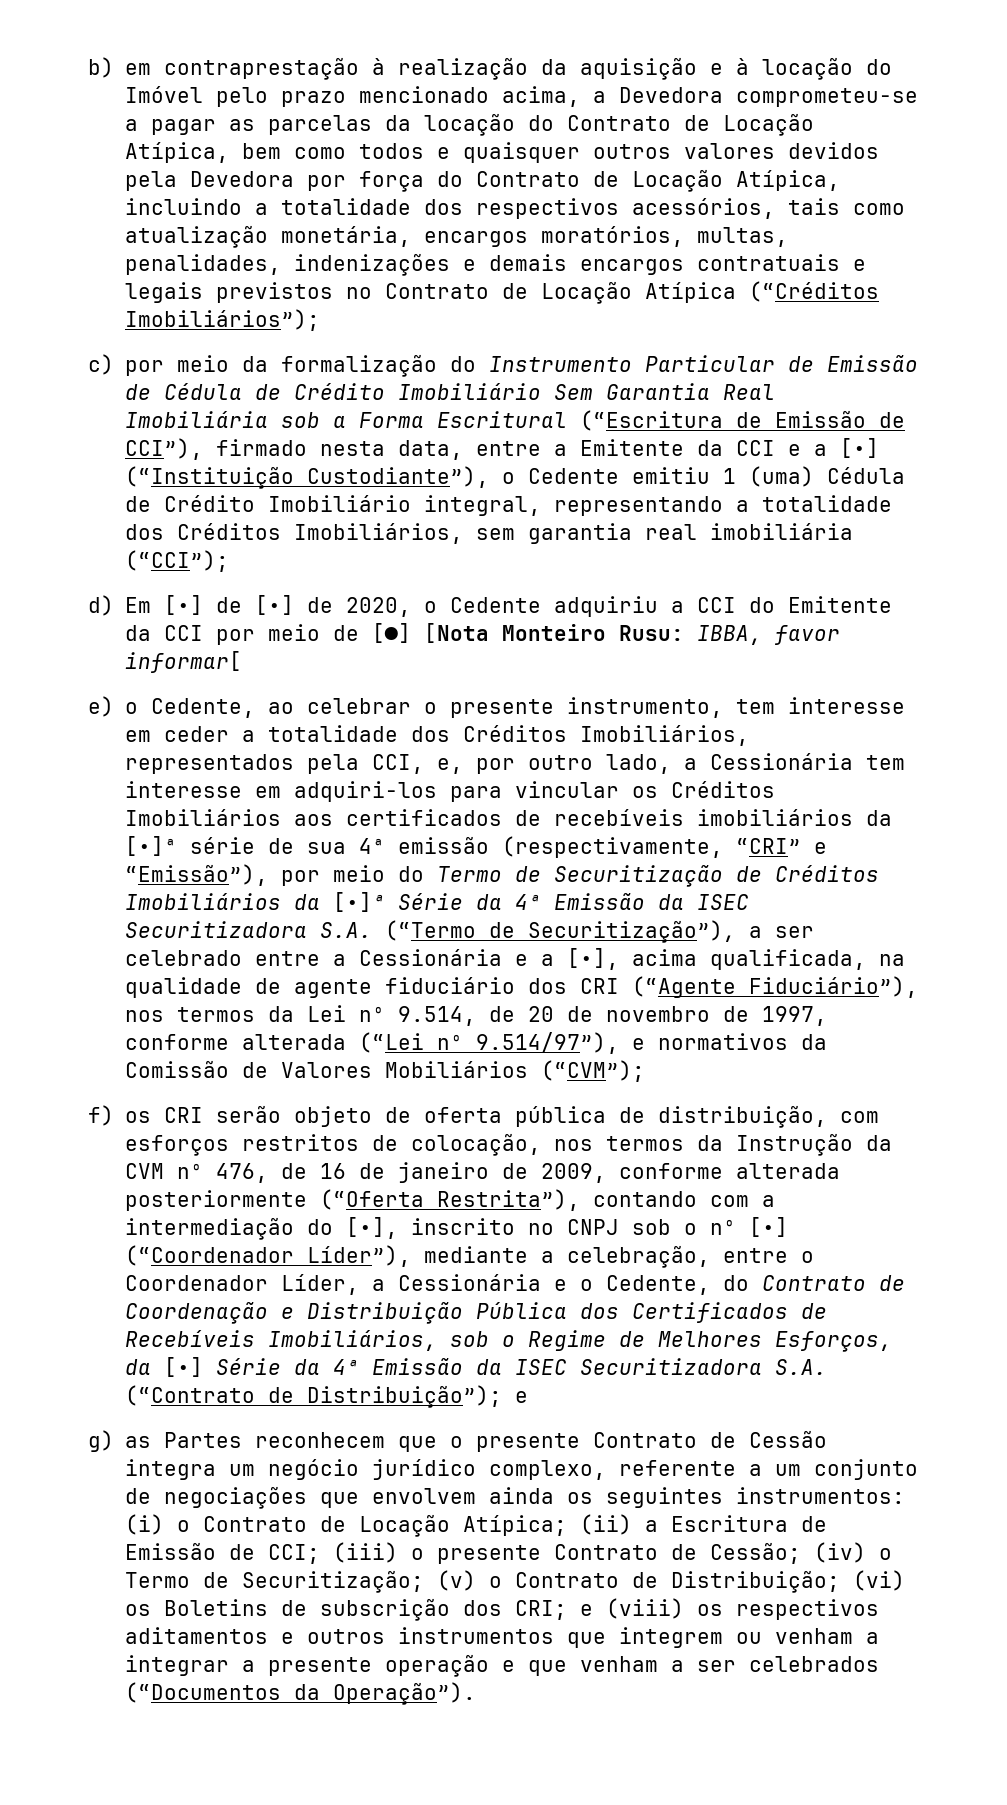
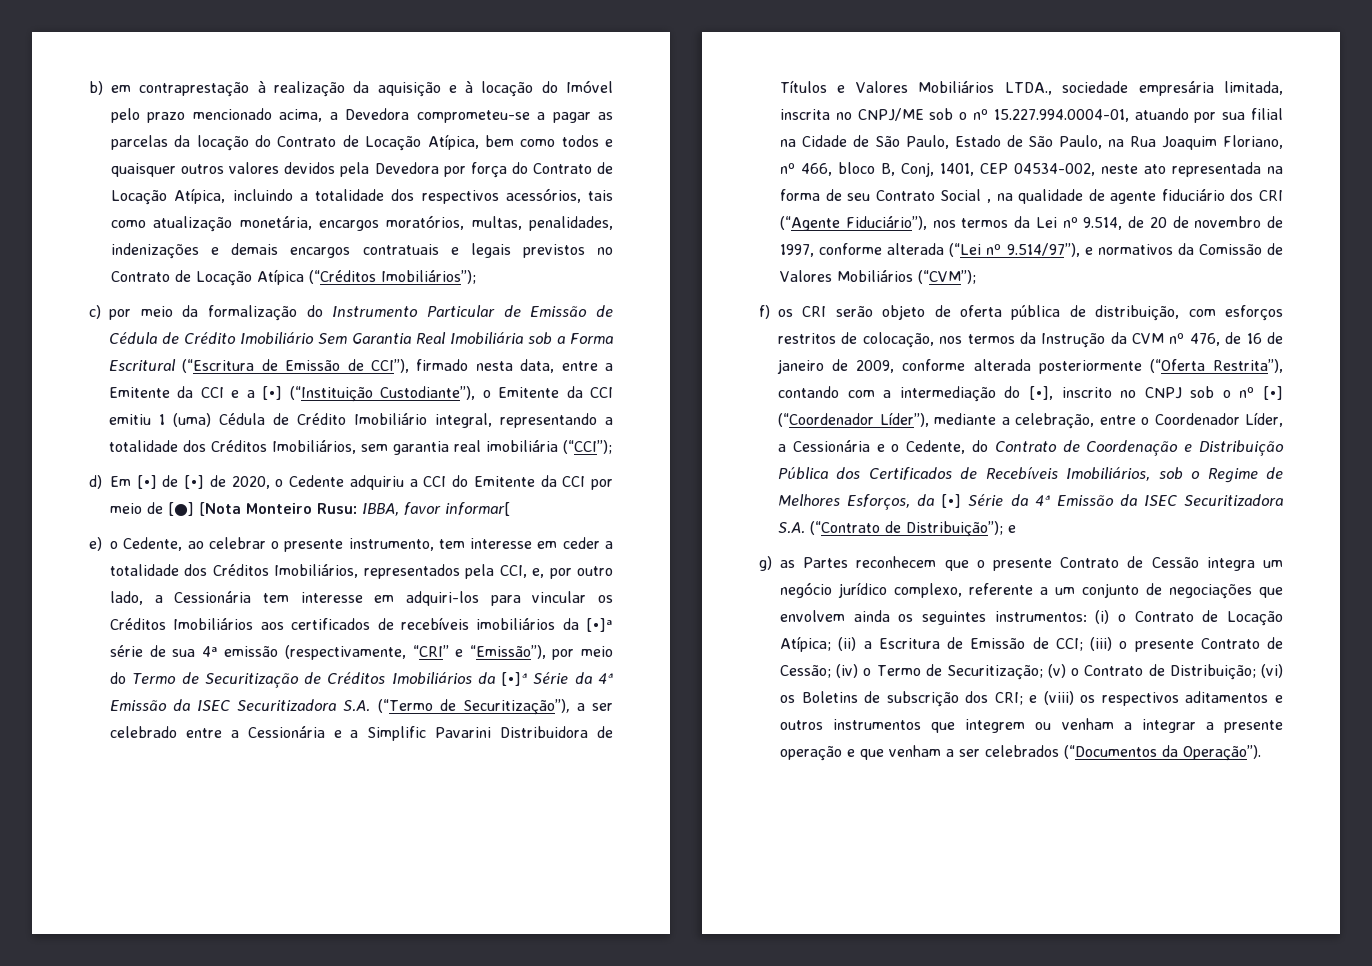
- c) por meio da formalização do Instrumento Particular de Emissão de Cédula de Crédito Imobiliário Sem Garantia Real Imobiliária sob a Forma Escritural (“Escritura de Emissão de CCI”), firmado nesta data, entre a Emitente da CCI e a [•] (“Instituição Custodiante”), o Cedente emitiu 1 (uma) Cédula de Crédito Imobiliário integral, representando a totalidade dos Créditos Imobiliários, sem garantia real imobiliária (“CCI”);
+ c) por meio da formalização do Instrumento Particular de Emissão de Cédula de Crédito Imobiliário Sem Garantia Real Imobiliária sob a Forma Escritural (“Escritura de Emissão de CCI”), firmado nesta data, entre a Emitente da CCI e a [•] (“Instituição Custodiante”), o Emitente da CCI emitiu 1 (uma) Cédula de Crédito Imobiliário integral, representando a totalidade dos Créditos Imobiliários, sem garantia real imobiliária (“CCI”);
- e) o Cedente, ao celebrar o presente instrumento, tem interesse em ceder a totalidade dos Créditos Imobiliários, representados pela CCI, e, por outro lado, a Cessionária tem interesse em adquiri-los para vincular os Créditos Imobiliários aos certificados de recebíveis imobiliários da [•]ª série de sua 4ª emissão (respectivamente, “CRI” e “Emissão”), por meio do Termo de Securitização de Créditos Imobiliários da [•]ª Série da 4ª Emissão da ISEC Securitizadora S.A. (“Termo de Securitização”), a ser celebrado entre a Cessionária e a [•], acima qualificada, na qualidade de agente fiduciário dos CRI (“Agente Fiduciário”), nos termos da Lei nº 9.514, de 20 de novembro de 1997, conforme alterada (“Lei nº 9.514/97”), e normativos da Comissão de Valores Mobiliários (“CVM”);
+ e) o Cedente, ao celebrar o presente instrumento, tem interesse em ceder a totalidade dos Créditos Imobiliários, representados pela CCI, e, por outro lado, a Cessionária tem interesse em adquiri-los para vincular os Créditos Imobiliários aos certificados de recebíveis imobiliários da [•]ª série de sua 4ª emissão (respectivamente, “CRI” e “Emissão”), por meio do Termo de Securitização de Créditos Imobiliários da [•]ª Série da 4ª Emissão da ISEC Securitizadora S.A. (“Termo de Securitização”), a ser celebrado entre a Cessionária e a Simplific Pavarini Distribuidora de Títulos e Valores Mobiliários LTDA., sociedade empresária limitada, inscrita no CNPJ/ME sob o nº 15.227.994.0004-01, atuando por sua filial na Cidade de São Paulo, Estado de São Paulo, na Rua Joaquim Floriano, nº 466, bloco B, Conj, 1401, CEP 04534-002, neste ato representada na forma de seu Contrato Social , na qualidade de agente fiduciário dos CRI (“Agente Fiduciário”), nos termos da Lei nº 9.514, de 20 de novembro de 1997, conforme alterada (“Lei nº 9.514/97”), e normativos da Comissão de Valores Mobiliários (“CVM”);

